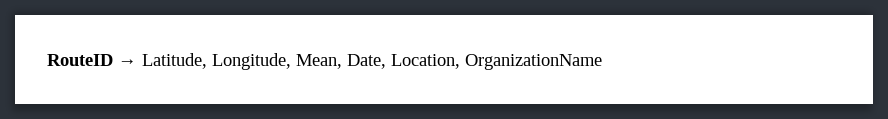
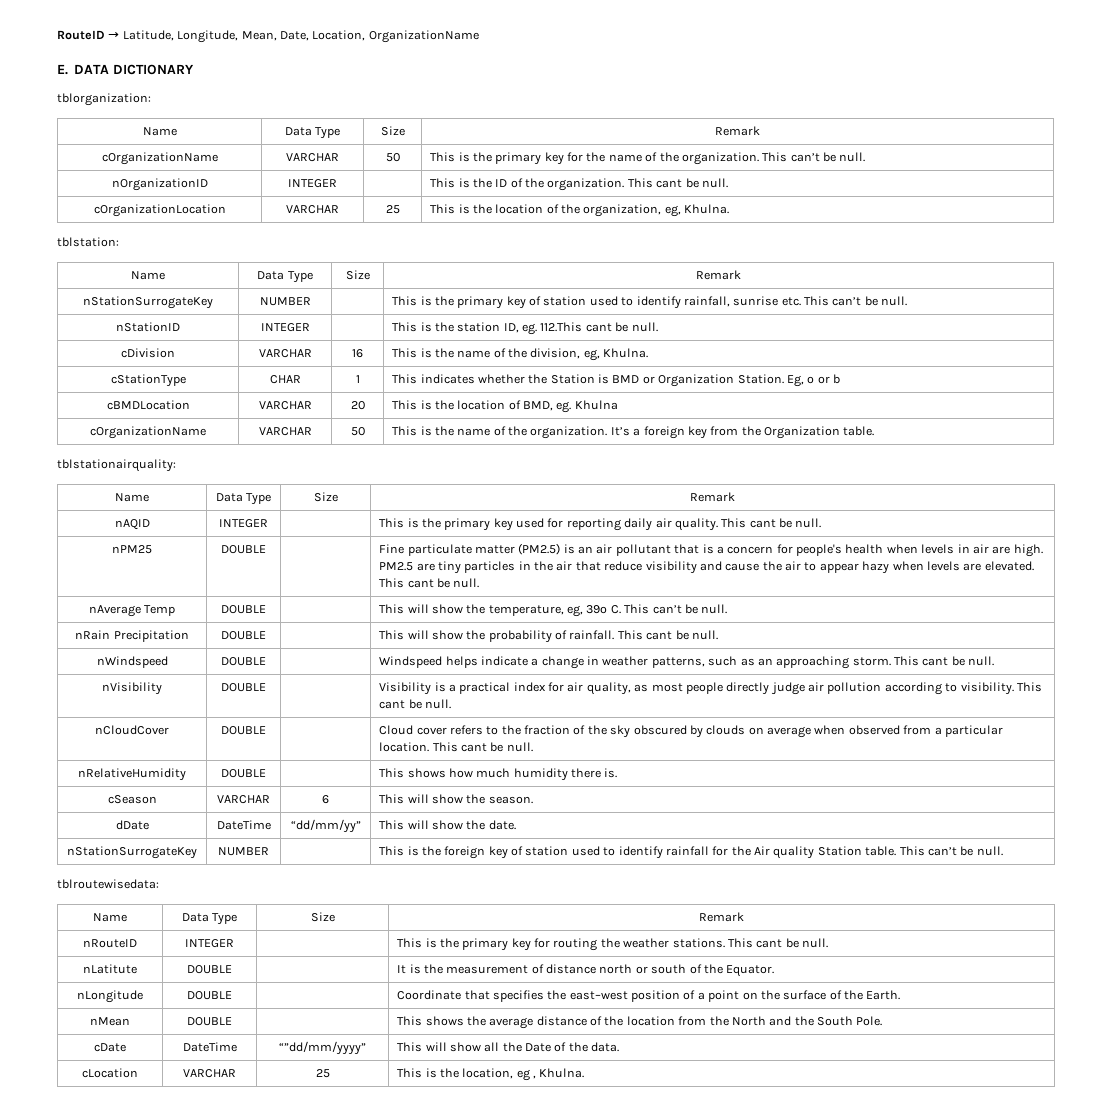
+ E. DATA DICTIONARY
+ tblorganization:
+ Name | Data Type | Size | Remark
+ cOrganizationName | VARCHAR | 50 | This is the primary key for the name of the organization. This can’t be null.
+ nOrganizationID | INTEGER | | This is the ID of the organization. This cant be null.
+ cOrganizationLocation | VARCHAR | 25 | This is the location of the organization, eg, Khulna.
+ tblstation:
+ Name | Data Type | Size | Remark
+ nStationSurrogateKey | NUMBER | | This is the primary key of station used to identify rainfall, sunrise etc. This can’t be null.
+ nStationID | INTEGER | | This is the station ID, eg. 112.This cant be null.
+ cDivision | VARCHAR | 16 | This is the name of the division, eg, Khulna.
+ cStationType | CHAR | 1 | This indicates whether the Station is BMD or Organization Station. Eg, o or b
+ cBMDLocation | VARCHAR | 20 | This is the location of BMD, eg. Khulna
+ cOrganizationName | VARCHAR | 50 | This is the name of the organization. It’s a foreign key from the Organization table.
+ tblstationairquality:
+ Name | Data Type | Size | Remark
+ nAQID | INTEGER | | This is the primary key used for reporting daily air quality. This cant be null.
+ nPM25 | DOUBLE | | Fine particulate matter (PM2.5) is an air pollutant that is a concern for people's health when levels in air are high. PM2.5 are tiny particles in the air that reduce visibility and cause the air to appear hazy when levels are elevated. This cant be null.
+ nAverage Temp | DOUBLE | | This will show the temperature, eg, 39º C. This can’t be null.
+ nRain Precipitation | DOUBLE | | This will show the probability of rainfall. This cant be null.
+ nWindspeed | DOUBLE | | Windspeed helps indicate a change in weather patterns, such as an approaching storm. This cant be null.
+ nVisibility | DOUBLE | | Visibility is a practical index for air quality, as most people directly judge air pollution according to visibility. This cant be null.
+ nCloudCover | DOUBLE | | Cloud cover refers to the fraction of the sky obscured by clouds on average when observed from a particular location. This cant be null.
+ nRelativeHumidity | DOUBLE | | This shows how much humidity there is.
+ cSeason | VARCHAR | 6 | This will show the season.
+ dDate | DateTime | “dd/mm/yy” | This will show the date.
+ nStationSurrogateKey | NUMBER | | This is the foreign key of station used to identify rainfall for the Air quality Station table. This can’t be null.
+ tblroutewisedata:
+ Name | Data Type | Size | Remark
+ nRouteID | INTEGER | | This is the primary key for routing the weather stations. This cant be null.
+ nLatitute | DOUBLE | | It is the measurement of distance north or south of the Equator.
+ nLongitude | DOUBLE | | Coordinate that specifies the east–west position of a point on the surface of the Earth.
+ nMean | DOUBLE | | This shows the average distance of the location from the North and the South Pole.
+ cDate | DateTime | “”dd/mm/yyyy” | This will show all the Date of the data.
+ cLocation | VARCHAR | 25 | This is the location, eg , Khulna.

